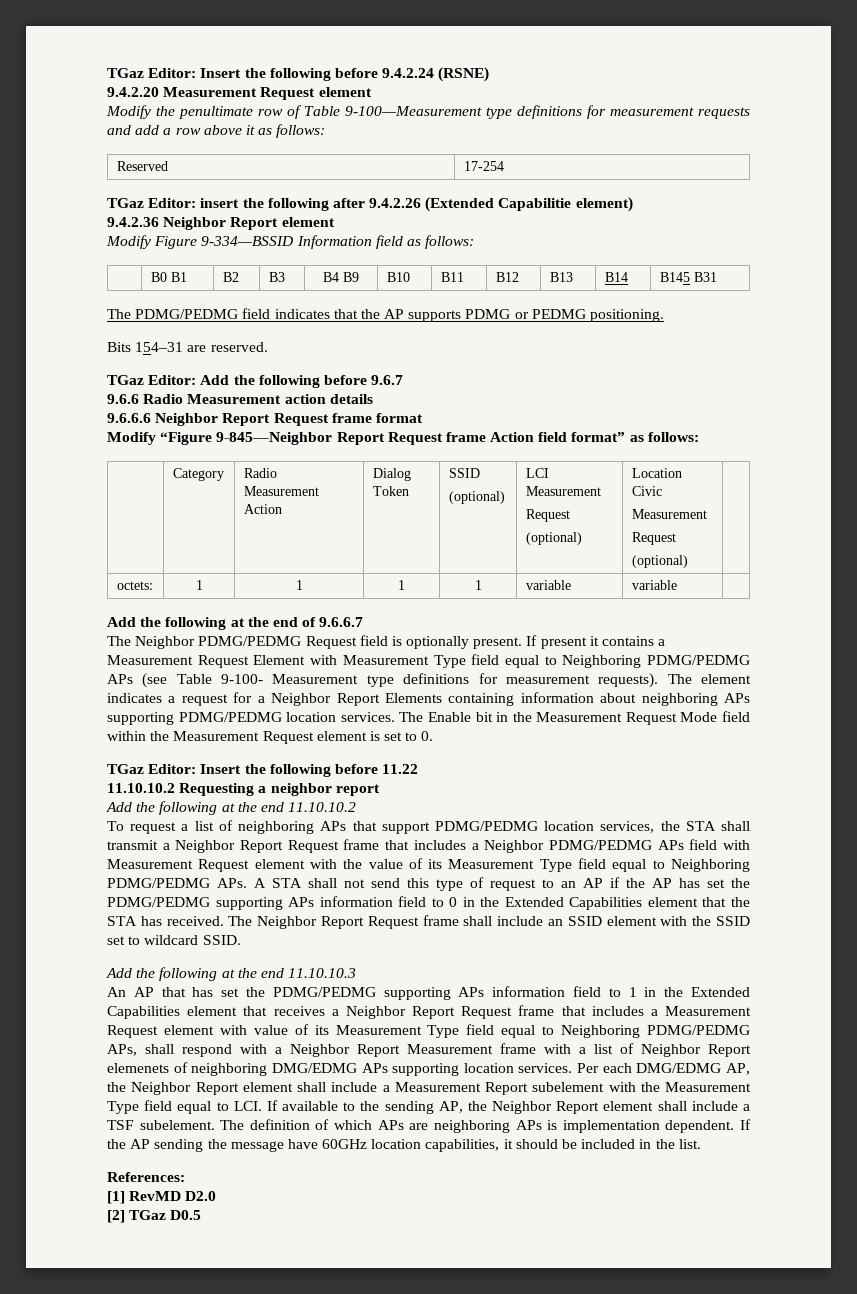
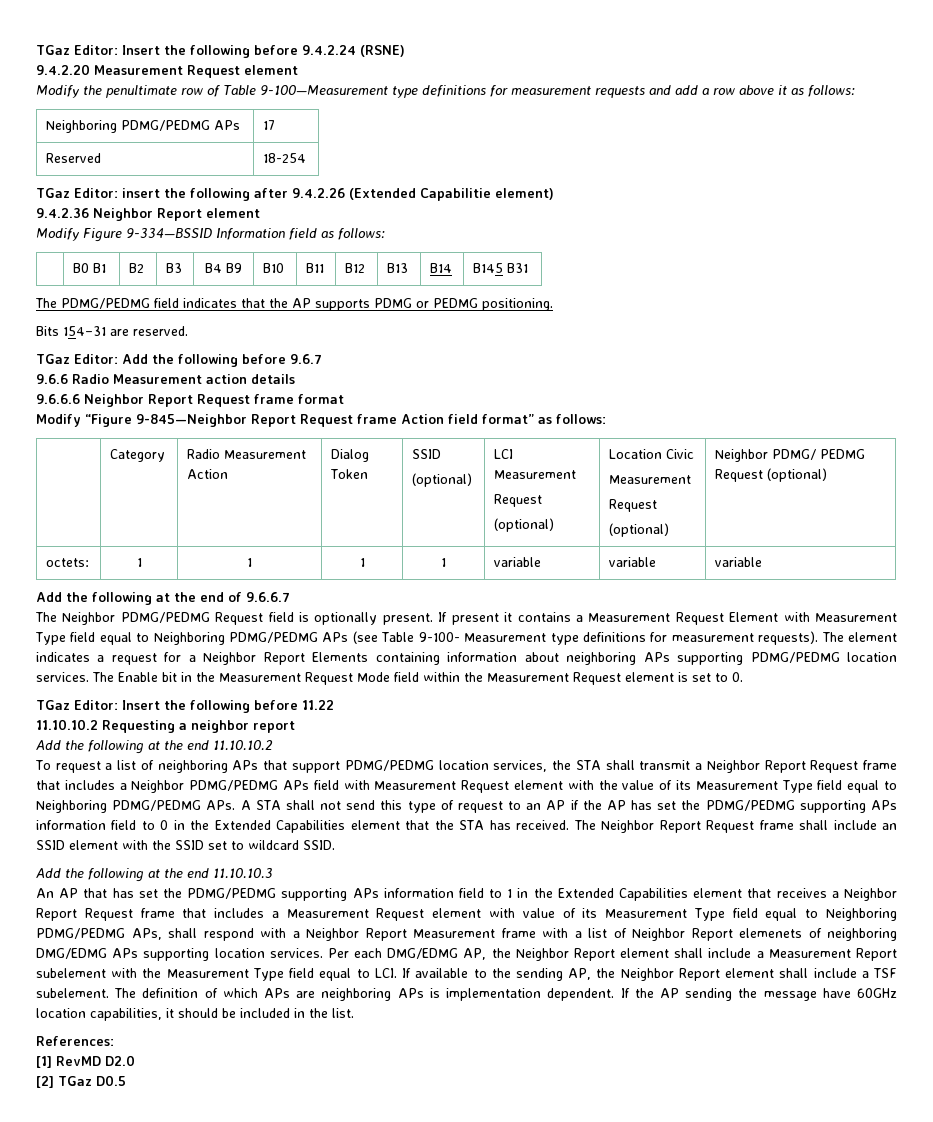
+ Neighboring PDMG/PEDMG APs | 17
- Reserved | 17-254
+ Reserved | 18-254
  | Category | Radio Measurement Action | Dialog Token | SSID
  (optional) | LCI Measurement
  Request
  (optional) | Location Civic
  Measurement
  Request
- (optional) |
+ (optional) | Neighbor PDMG/ PEDMG Request (optional)
- octets: | 1 | 1 | 1 | 1 | variable | variable |
+ octets: | 1 | 1 | 1 | 1 | variable | variable | variable

